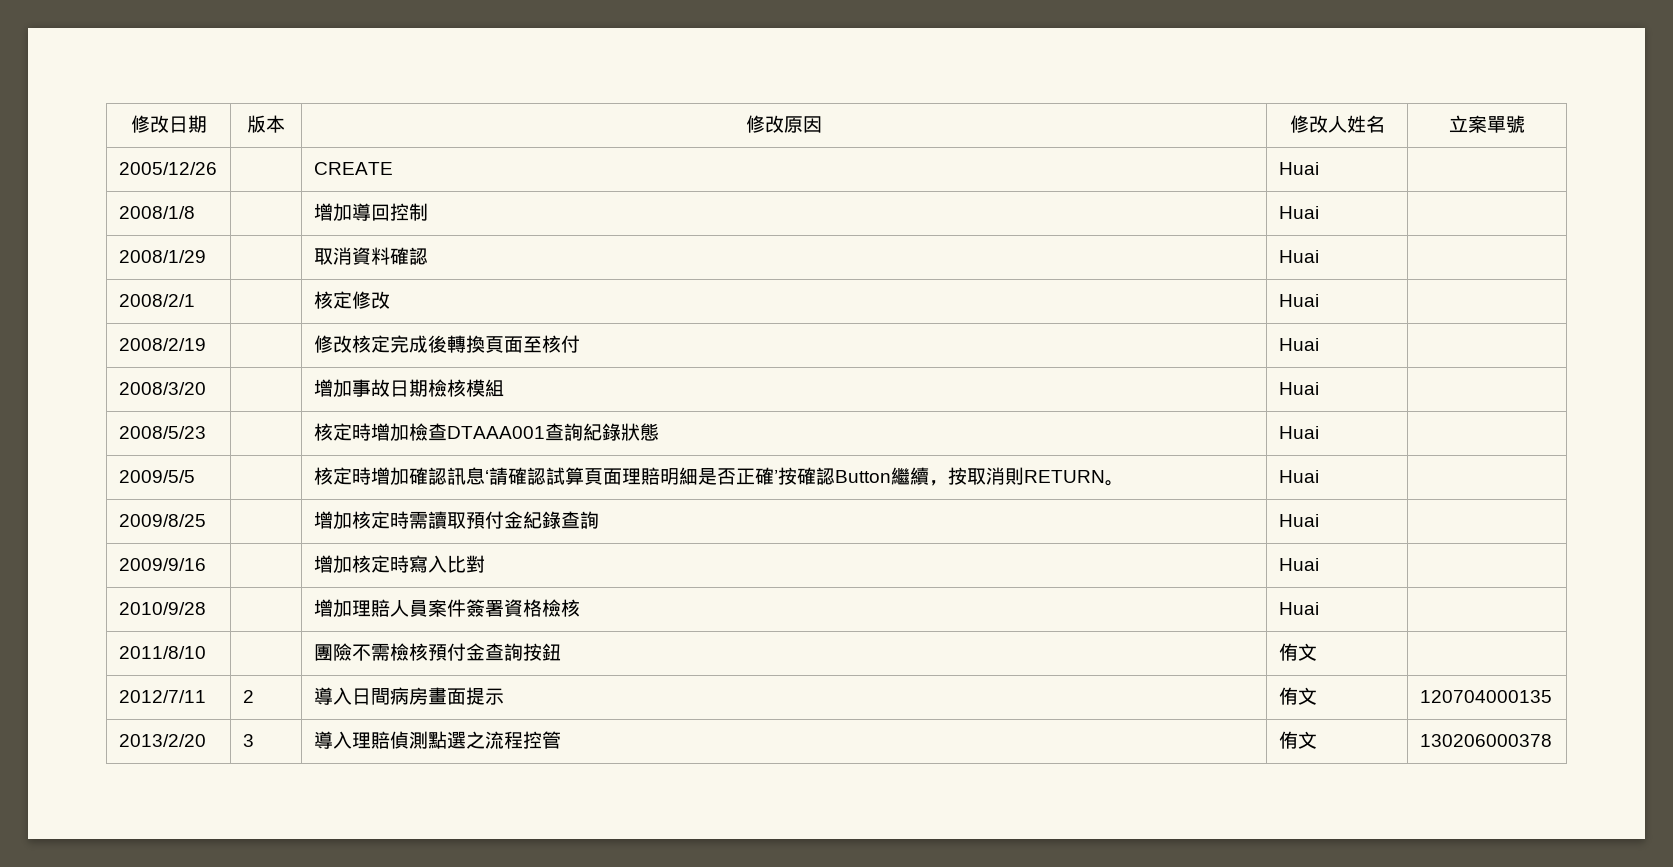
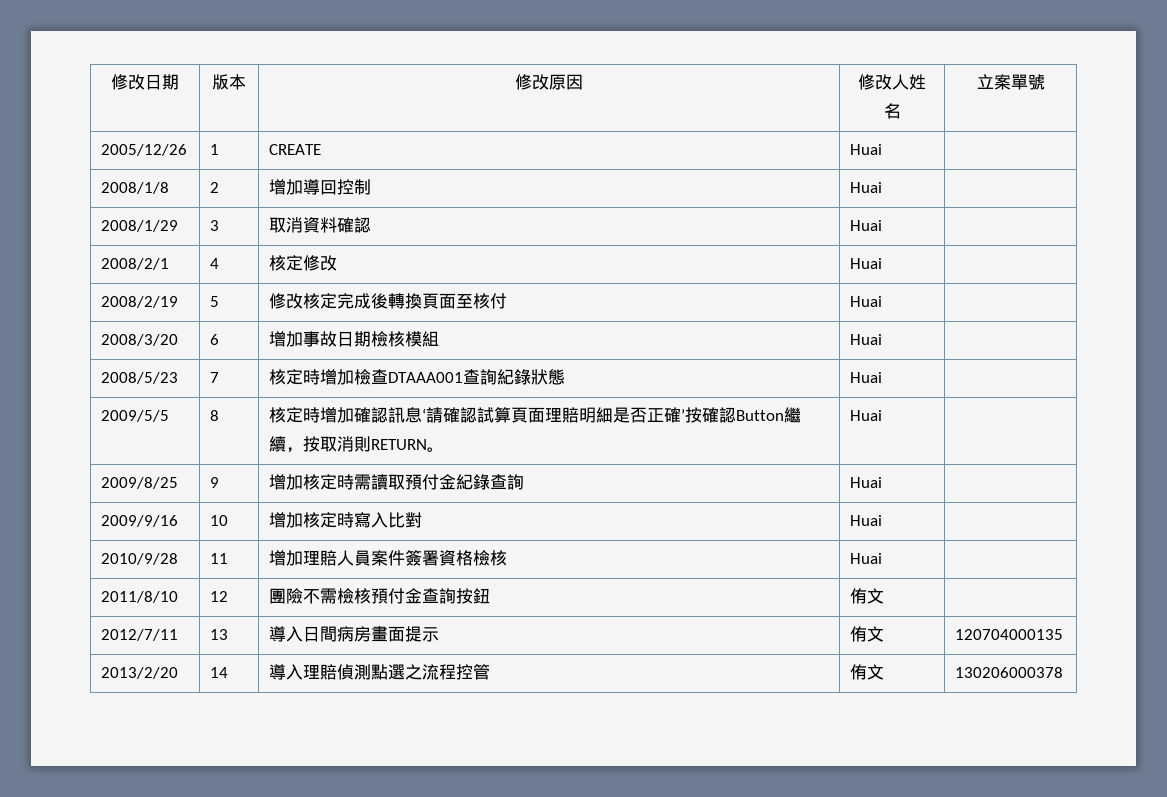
- 2005/12/26 | | CREATE | Huai |
+ 2005/12/26 | 1 | CREATE | Huai |
- 2008/1/8 | | 增加導回控制 | Huai |
+ 2008/1/8 | 2 | 增加導回控制 | Huai |
- 2008/1/29 | | 取消資料確認 | Huai |
+ 2008/1/29 | 3 | 取消資料確認 | Huai |
- 2008/2/1 | | 核定修改 | Huai |
+ 2008/2/1 | 4 | 核定修改 | Huai |
- 2008/2/19 | | 修改核定完成後轉換頁面至核付 | Huai |
+ 2008/2/19 | 5 | 修改核定完成後轉換頁面至核付 | Huai |
- 2008/3/20 | | 增加事故日期檢核模組 | Huai |
+ 2008/3/20 | 6 | 增加事故日期檢核模組 | Huai |
- 2008/5/23 | | 核定時增加檢查DTAAA001查詢紀錄狀態 | Huai |
+ 2008/5/23 | 7 | 核定時增加檢查DTAAA001查詢紀錄狀態 | Huai |
- 2009/5/5 | | 核定時增加確認訊息‘請確認試算頁面理賠明細是否正確’按確認Button繼續，按取消則RETURN。 | Huai |
+ 2009/5/5 | 8 | 核定時增加確認訊息‘請確認試算頁面理賠明細是否正確’按確認Button繼續，按取消則RETURN。 | Huai |
- 2009/8/25 | | 增加核定時需讀取預付金紀錄查詢 | Huai |
+ 2009/8/25 | 9 | 增加核定時需讀取預付金紀錄查詢 | Huai |
- 2009/9/16 | | 增加核定時寫入比對 | Huai |
+ 2009/9/16 | 10 | 增加核定時寫入比對 | Huai |
- 2010/9/28 | | 增加理賠人員案件簽署資格檢核 | Huai |
+ 2010/9/28 | 11 | 增加理賠人員案件簽署資格檢核 | Huai |
- 2011/8/10 | | 團險不需檢核預付金查詢按鈕 | 侑文 |
+ 2011/8/10 | 12 | 團險不需檢核預付金查詢按鈕 | 侑文 |
- 2012/7/11 | 2 | 導入日間病房畫面提示 | 侑文 | 120704000135
+ 2012/7/11 | 13 | 導入日間病房畫面提示 | 侑文 | 120704000135
- 2013/2/20 | 3 | 導入理賠偵測點選之流程控管 | 侑文 | 130206000378
+ 2013/2/20 | 14 | 導入理賠偵測點選之流程控管 | 侑文 | 130206000378

